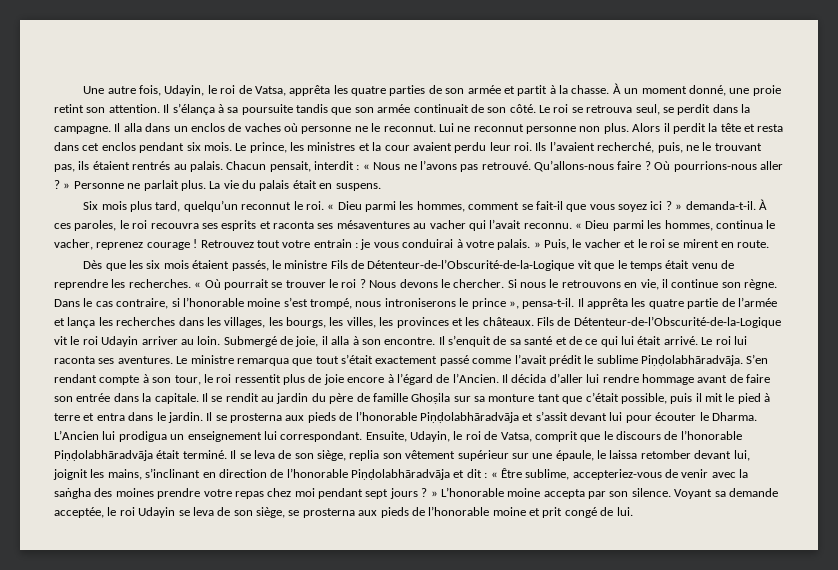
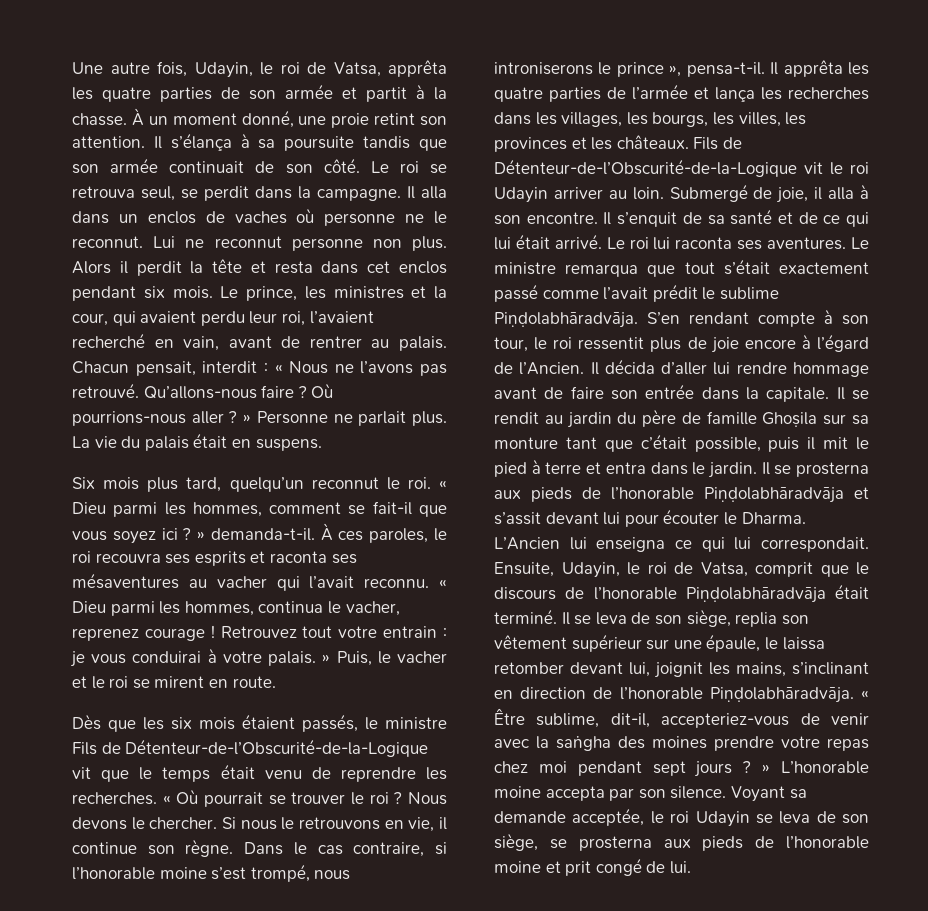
- Le prince, les ministres et la cour avaient perdu leur roi. Ils l’avaient recherché, puis, ne le trouvant pas, ils étaient rentrés au palais.
+ Le prince, les ministres et la cour, qui avaient perdu leur roi, l’avaient recherché en vain, avant de rentrer au palais.
- Il apprêta les quatre partie de l’armée et lança les recherches dans les villages, les bourgs, les villes, les provinces et les châteaux.
+ Il apprêta les quatre parties de l’armée et lança les recherches dans les villages, les bourgs, les villes, les provinces et les châteaux.
- L’Ancien lui prodigua un enseignement lui correspondant.
+ L’Ancien lui enseigna ce qui lui correspondait.
- Il se leva de son siège, replia son vêtement supérieur sur une épaule, le laissa retomber devant lui, joignit les mains, s’inclinant en direction de l’honorable Piṇḍolabhāradvāja et dit : « Être sublime, accepteriez-vous de venir avec la saṅgha des moines prendre votre repas chez moi pendant sept jours ? » L’honorable moine accepta par son silence.
+ Il se leva de son siège, replia son vêtement supérieur sur une épaule, le laissa retomber devant lui, joignit les mains, s’inclinant en direction de l’honorable Piṇḍolabhāradvāja. « Être sublime, dit-il, accepteriez-vous de venir avec la saṅgha des moines prendre votre repas chez moi pendant sept jours ? » L’honorable moine accepta par son silence.

